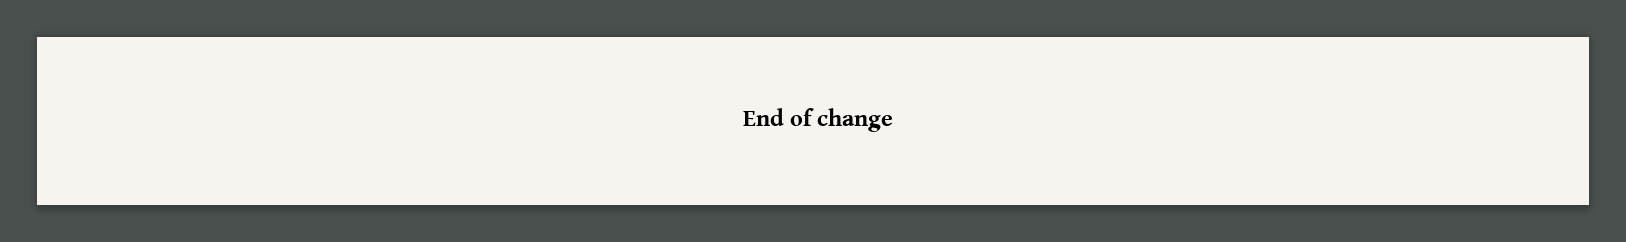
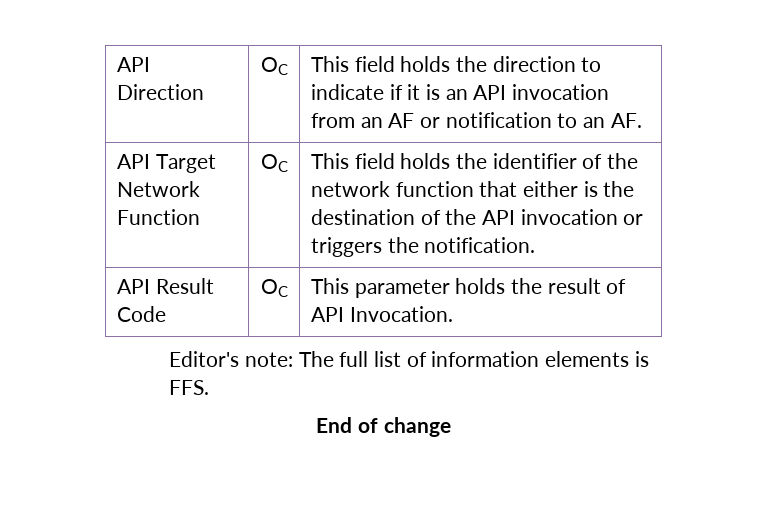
+ API Direction | OC | This field holds the direction to indicate if it is an API invocation from an AF or notification to an AF.
+ API Target Network Function | OC | This field holds the identifier of the network function that either is the destination of the API invocation or triggers the notification.
+ API Result Code | OC | This parameter holds the result of API Invocation.
+ Editor's note: The full list of information elements is FFS.

